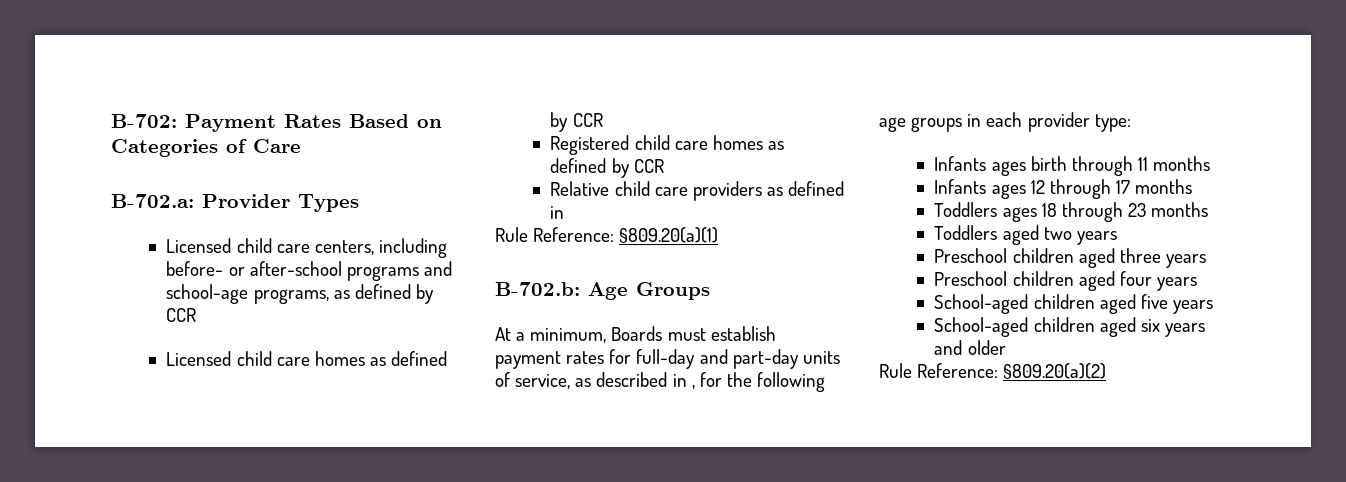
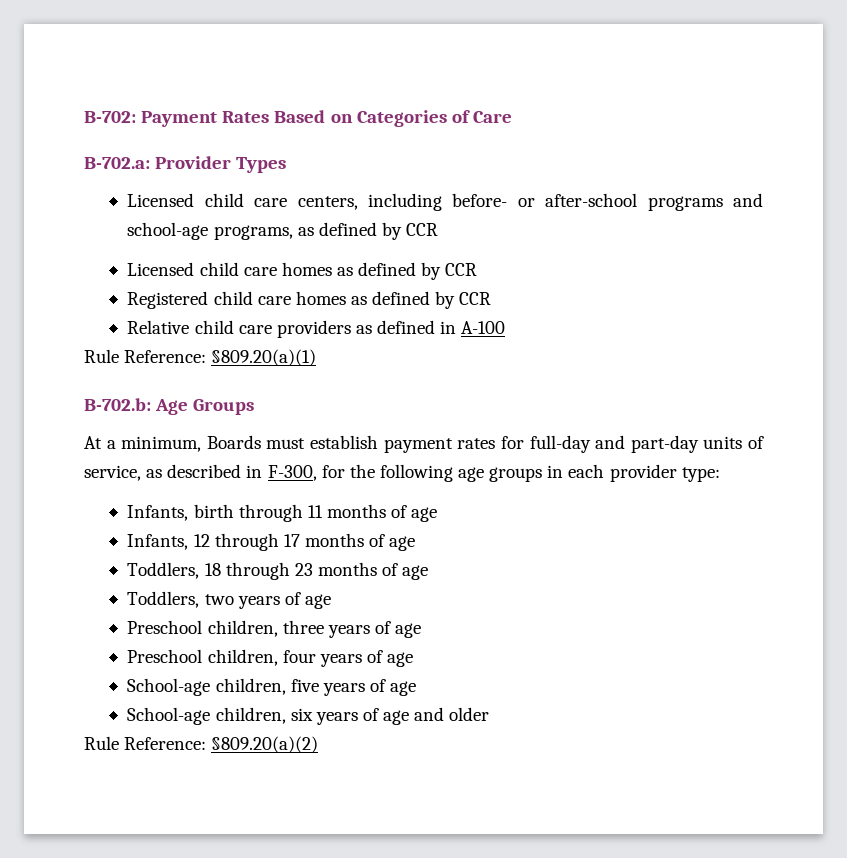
- Relative child care providers as defined in
+ Relative child care providers as defined in A-100
- At a minimum, Boards must establish payment rates for full-day and part-day units of service, as described in , for the following age groups in each provider type:
+ At a minimum, Boards must establish payment rates for full-day and part-day units of service, as described in F-300, for the following age groups in each provider type:
- Infants ages birth through 11 months
- Infants ages 12 through 17 months
- Toddlers ages 18 through 23 months
- Toddlers aged two years
- Preschool children aged three years
- Preschool children aged four years
- School-aged children aged five years
- School-aged children aged six years and older
+ Infants, birth through 11 months of age
+ Infants, 12 through 17 months of age
+ Toddlers, 18 through 23 months of age
+ Toddlers, two years of age
+ Preschool children, three years of age
+ Preschool children, four years of age
+ School-age children, five years of age
+ School-age children, six years of age and older

